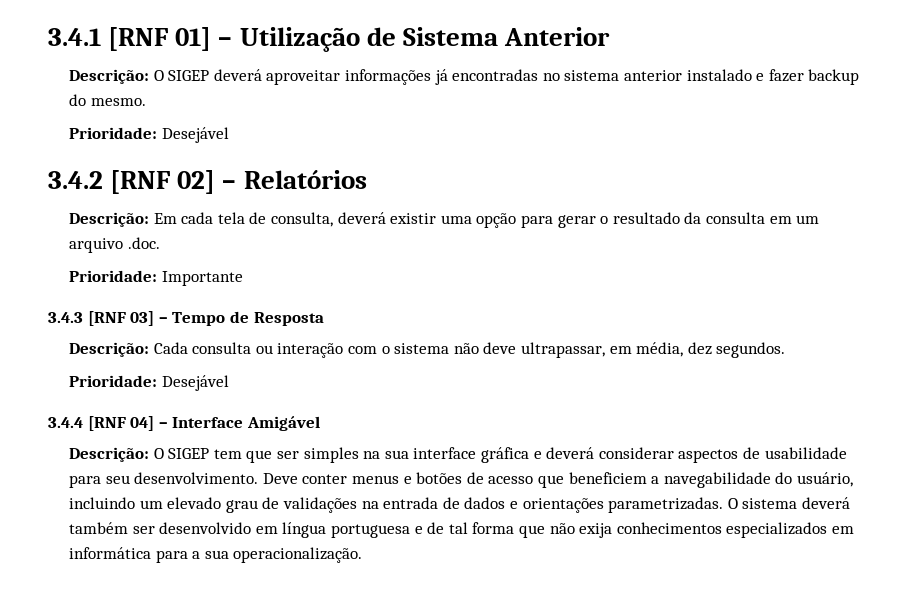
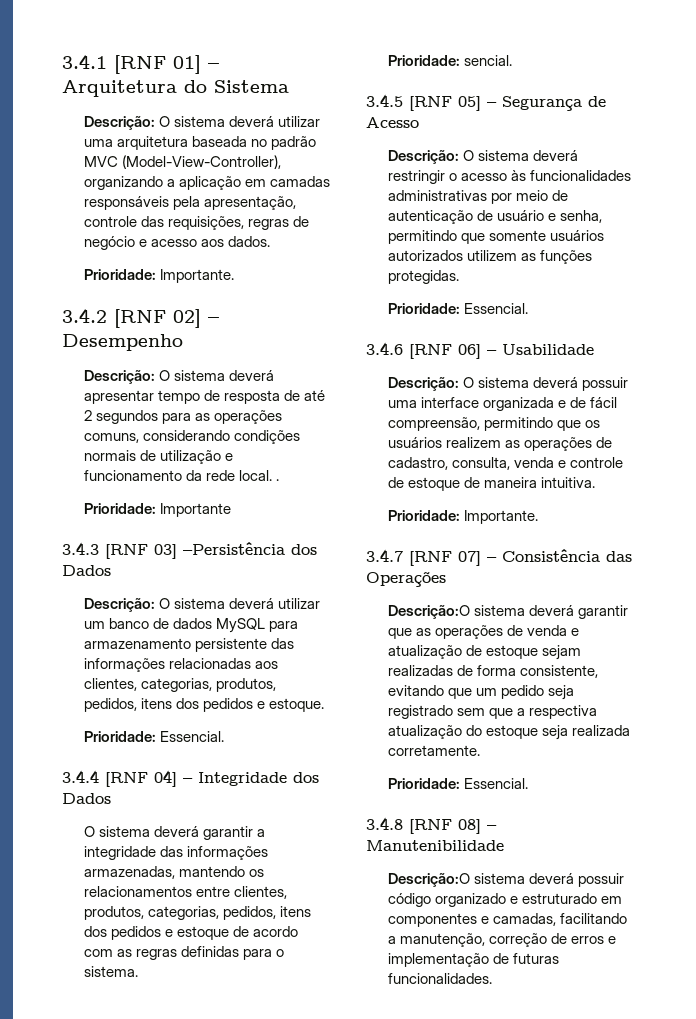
- 3.4.1 [RNF 01] – Utilização de Sistema Anterior
- Descrição: O SIGEP deverá aproveitar informações já encontradas no sistema anterior instalado e fazer backup do mesmo.
- Prioridade: Desejável
+ 3.4.1 [RNF 01] – Arquitetura do Sistema
+ Descrição: O sistema deverá utilizar uma arquitetura baseada no padrão MVC (Model-View-Controller), organizando a aplicação em camadas responsáveis pela apresentação, controle das requisições, regras de negócio e acesso aos dados.
+ Prioridade: Importante.
- 3.4.2 [RNF 02] – Relatórios
- Descrição: Em cada tela de consulta, deverá existir uma opção para gerar o resultado da consulta em um arquivo .doc.
+ 3.4.2 [RNF 02] – Desempenho
+ Descrição: O sistema deverá apresentar tempo de resposta de até 2 segundos para as operações comuns, considerando condições normais de utilização e funcionamento da rede local. .
- 3.4.3 [RNF 03] – Tempo de Resposta
- Descrição: Cada consulta ou interação com o sistema não deve ultrapassar, em média, dez segundos.
- Prioridade: Desejável
+ 3.4.3 [RNF 03] –Persistência dos Dados
+ Descrição: O sistema deverá utilizar um banco de dados MySQL para armazenamento persistente das informações relacionadas aos clientes, categorias, produtos, pedidos, itens dos pedidos e estoque.
+ Prioridade: Essencial.
- 3.4.4 [RNF 04] – Interface Amigável
- Descrição: O SIGEP tem que ser simples na sua interface gráfica e deverá considerar aspectos de usabilidade para seu desenvolvimento. Deve conter menus e botões de acesso que beneficiem a navegabilidade do usuário, incluindo um elevado grau de validações na entrada de dados e orientações parametrizadas. O sistema deverá também ser desenvolvido em língua portuguesa e de tal forma que não exija conhecimentos especializados em informática para a sua operacionalização.
+ 3.4.4 [RNF 04] – Integridade dos Dados
+ O sistema deverá garantir a integridade das informações armazenadas, mantendo os relacionamentos entre clientes, produtos, categorias, pedidos, itens dos pedidos e estoque de acordo com as regras definidas para o sistema.
+ Prioridade: sencial.
+ 3.4.5 [RNF 05] – Segurança de Acesso
+ Descrição: O sistema deverá restringir o acesso às funcionalidades administrativas por meio de autenticação de usuário e senha, permitindo que somente usuários autorizados utilizem as funções protegidas.
+ Prioridade: Essencial.
+ 3.4.6 [RNF 06] – Usabilidade
+ Descrição: O sistema deverá possuir uma interface organizada e de fácil compreensão, permitindo que os usuários realizem as operações de cadastro, consulta, venda e controle de estoque de maneira intuitiva.
+ Prioridade: Importante.
+ 3.4.7 [RNF 07] – Consistência das Operações
+ Descrição:O sistema deverá garantir que as operações de venda e atualização de estoque sejam realizadas de forma consistente, evitando que um pedido seja registrado sem que a respectiva atualização do estoque seja realizada corretamente.
+ Prioridade: Essencial.
+ 3.4.8 [RNF 08] – Manutenibilidade
+ Descrição:O sistema deverá possuir código organizado e estruturado em componentes e camadas, facilitando a manutenção, correção de erros e implementação de futuras funcionalidades.

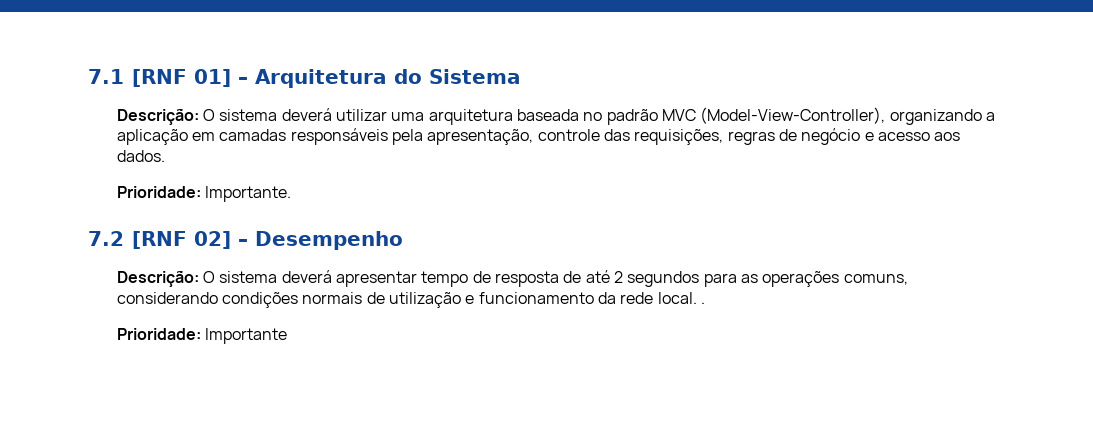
- 3.4.1 [RNF 01] – Arquitetura do Sistema
+ 7.1 [RNF 01] – Arquitetura do Sistema
- 3.4.2 [RNF 02] – Desempenho
+ 7.2 [RNF 02] – Desempenho
- 3.4.3 [RNF 03] –Persistência dos Dados
- Descrição: O sistema deverá utilizar um banco de dados MySQL para armazenamento persistente das informações relacionadas aos clientes, categorias, produtos, pedidos, itens dos pedidos e estoque.
- Prioridade: Essencial.
- 3.4.4 [RNF 04] – Integridade dos Dados
- O sistema deverá garantir a integridade das informações armazenadas, mantendo os relacionamentos entre clientes, produtos, categorias, pedidos, itens dos pedidos e estoque de acordo com as regras definidas para o sistema.
- Prioridade: sencial.
- 3.4.5 [RNF 05] – Segurança de Acesso
- Descrição: O sistema deverá restringir o acesso às funcionalidades administrativas por meio de autenticação de usuário e senha, permitindo que somente usuários autorizados utilizem as funções protegidas.
- Prioridade: Essencial.
- 3.4.6 [RNF 06] – Usabilidade
- Descrição: O sistema deverá possuir uma interface organizada e de fácil compreensão, permitindo que os usuários realizem as operações de cadastro, consulta, venda e controle de estoque de maneira intuitiva.
- Prioridade: Importante.
- 3.4.7 [RNF 07] – Consistência das Operações
- Descrição:O sistema deverá garantir que as operações de venda e atualização de estoque sejam realizadas de forma consistente, evitando que um pedido seja registrado sem que a respectiva atualização do estoque seja realizada corretamente.
- Prioridade: Essencial.
- 3.4.8 [RNF 08] – Manutenibilidade
- Descrição:O sistema deverá possuir código organizado e estruturado em componentes e camadas, facilitando a manutenção, correção de erros e implementação de futuras funcionalidades.

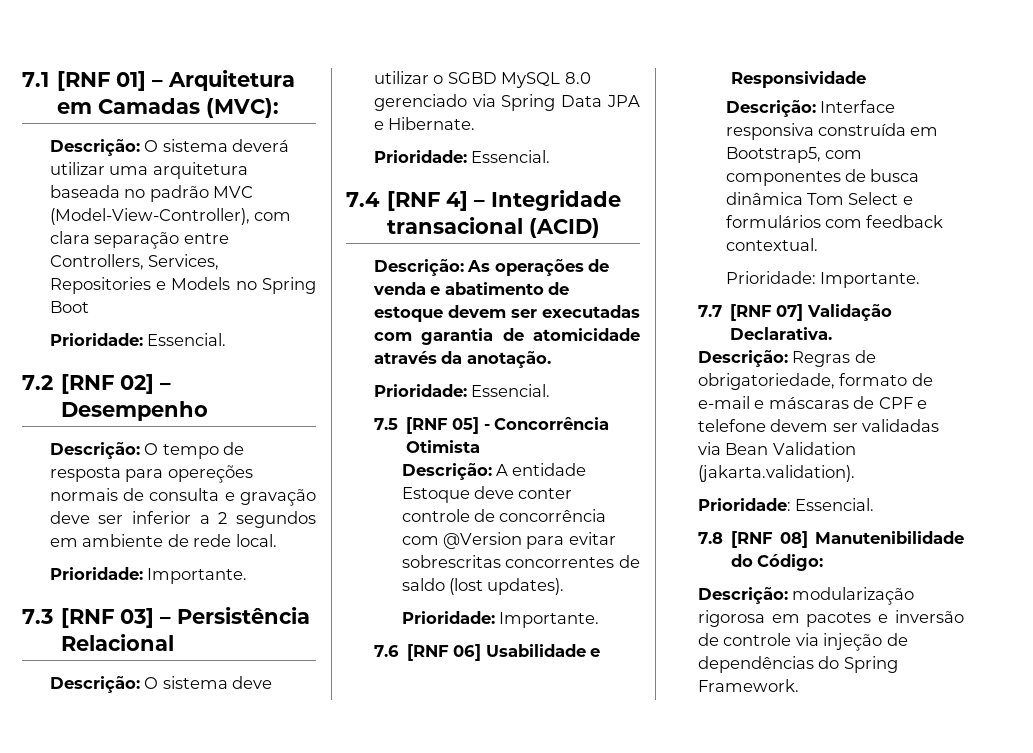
- 7.1 [RNF 01] – Arquitetura do Sistema
+ 7.1 [RNF 01] – Arquitetura em Camadas (MVC):
- Descrição: O sistema deverá utilizar uma arquitetura baseada no padrão MVC (Model-View-Controller), organizando a aplicação em camadas responsáveis pela apresentação, controle das requisições, regras de negócio e acesso aos dados.
- Prioridade: Importante.
+ Descrição: O sistema deverá utilizar uma arquitetura baseada no padrão MVC (Model-View-Controller), com clara separação entre Controllers, Services, Repositories e Models no Spring Boot
+ Prioridade: Essencial.
- Descrição: O sistema deverá apresentar tempo de resposta de até 2 segundos para as operações comuns, considerando condições normais de utilização e funcionamento da rede local. .
- Prioridade: Importante
+ Descrição: O tempo de resposta para opereções normais de consulta e gravação deve ser inferior a 2 segundos em ambiente de rede local.
+ Prioridade: Importante.
+ 7.3 [RNF 03] – Persistência Relacional
+ Descrição: O sistema deve utilizar o SGBD MySQL 8.0 gerenciado via Spring Data JPA e Hibernate.
+ Prioridade: Essencial.
+ 7.4 [RNF 4] – Integridade transacional (ACID)
+ Descrição: As operações de venda e abatimento de estoque devem ser executadas com garantia de atomicidade através da anotação.
+ Prioridade: Essencial.
+ 7.5 [RNF 05] - Concorrência Otimista
+ Descrição: A entidade Estoque deve conter controle de concorrência com @Version para evitar sobrescritas concorrentes de saldo (lost updates).
+ Prioridade: Importante.
+ 7.6 [RNF 06] Usabilidade e Responsividade
+ Descrição: Interface responsiva construída em Bootstrap5, com componentes de busca dinâmica Tom Select e formulários com feedback contextual.
+ Prioridade: Importante.
+ 7.7 [RNF 07] Validação Declarativa.
+ Descrição: Regras de obrigatoriedade, formato de e-mail e máscaras de CPF e telefone devem ser validadas via Bean Validation (jakarta.validation).
+ Prioridade: Essencial.
+ 7.8 [RNF 08] Manutenibilidade do Código:
+ Descrição: modularização rigorosa em pacotes e inversão de controle via injeção de dependências do Spring Framework.

